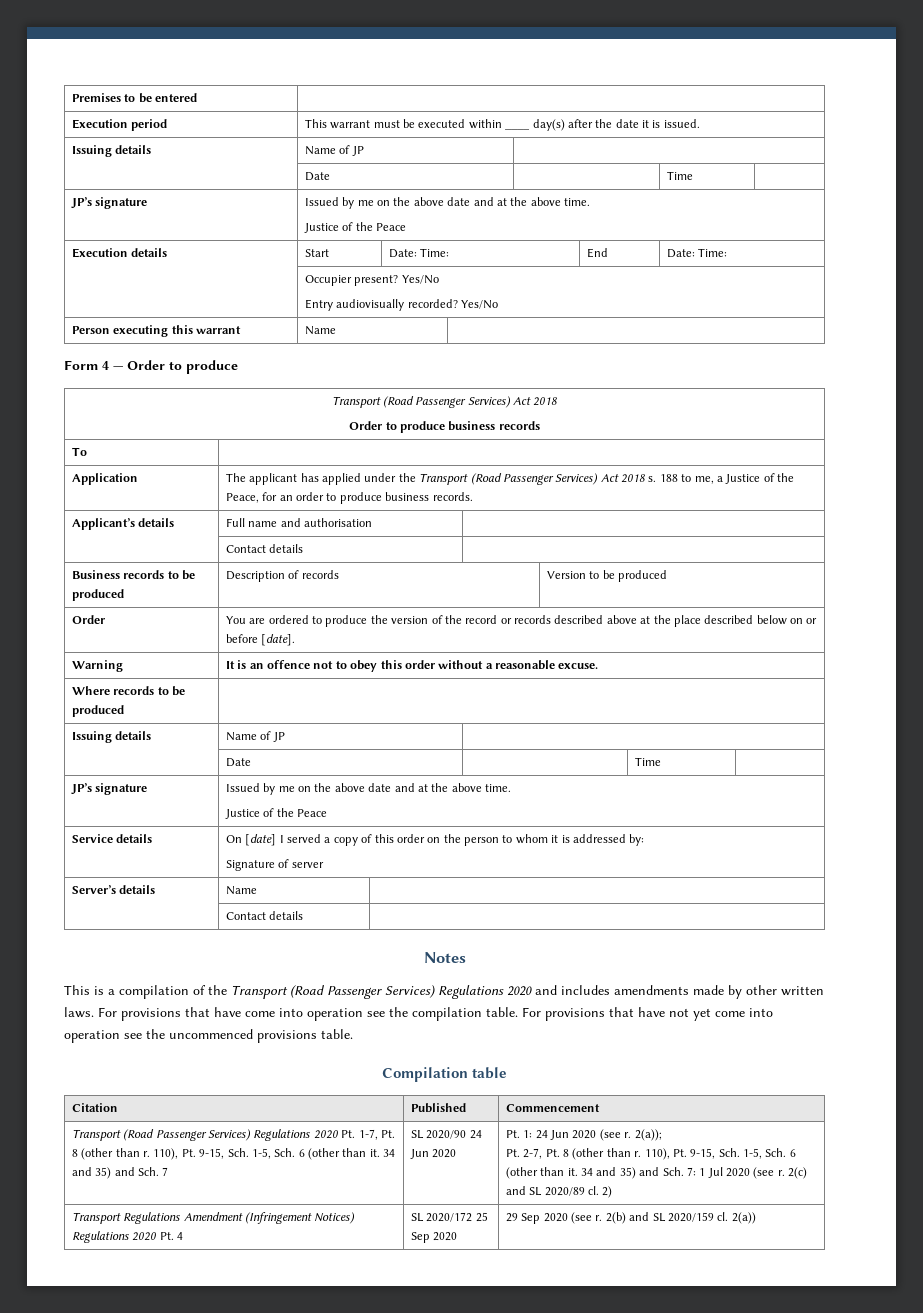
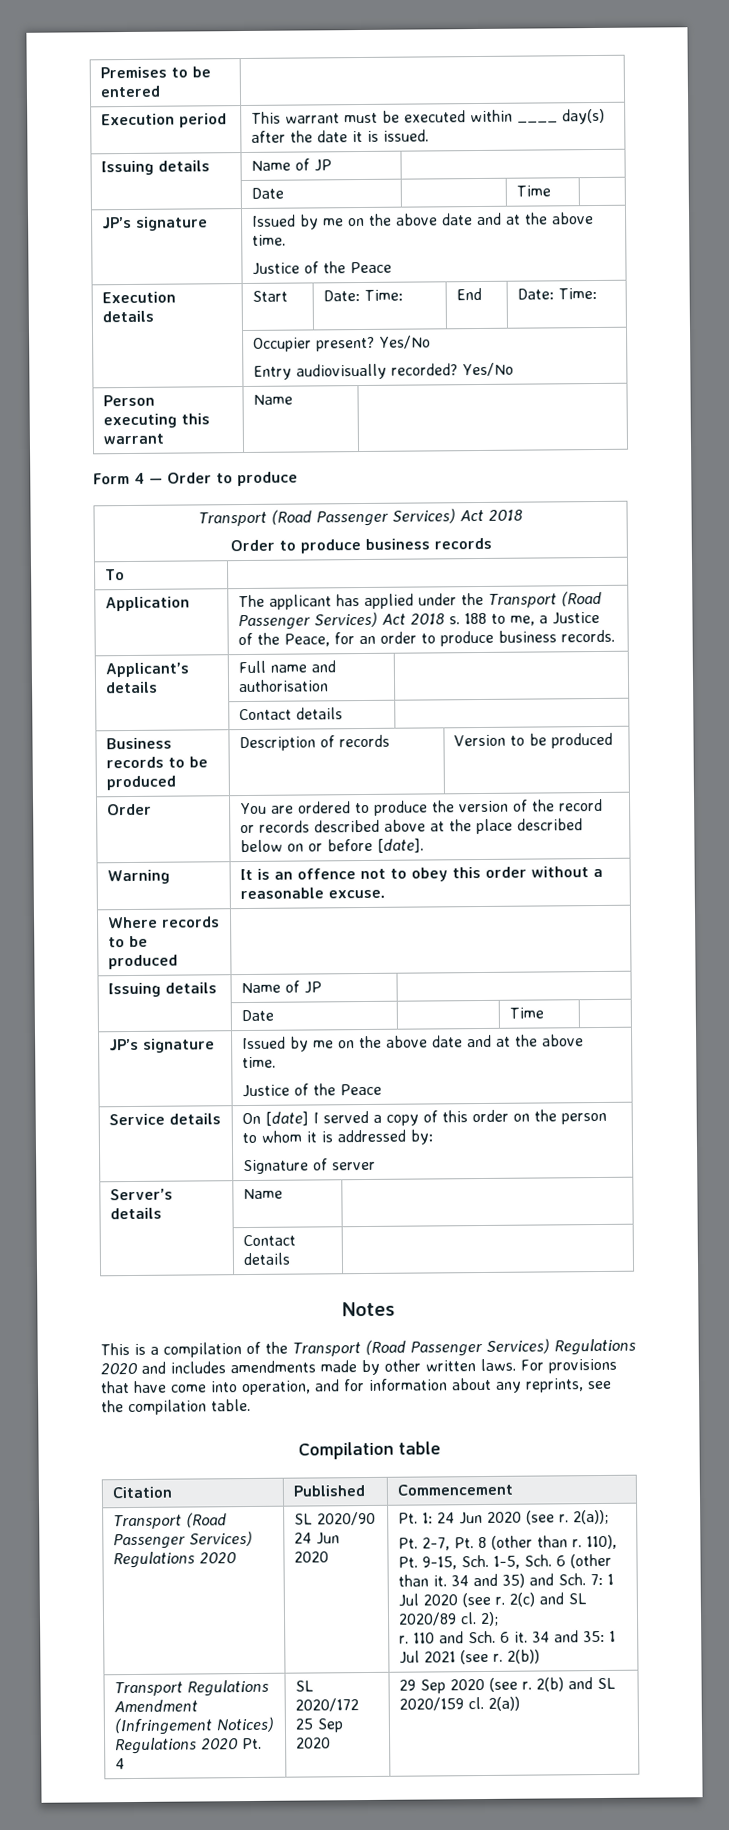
- For provisions that have come into operation see the compilation table. For provisions that have not yet come into operation see the uncommenced provisions table.
+ For provisions that have come into operation, and for information about any reprints, see the compilation table.
  Citation | Published | Commencement
- Transport (Road Passenger Services) Regulations 2020 Pt. 1-7, Pt. 8 (other than r. 110), Pt. 9-15, Sch. 1-5, Sch. 6 (other than it. 34 and 35) and Sch. 7
+ Transport (Road Passenger Services) Regulations 2020
- 2)
+ 2);
+ r. 110 and Sch. 6 it. 34 and 35: 1 Jul 2021 (see r. 2(b))

